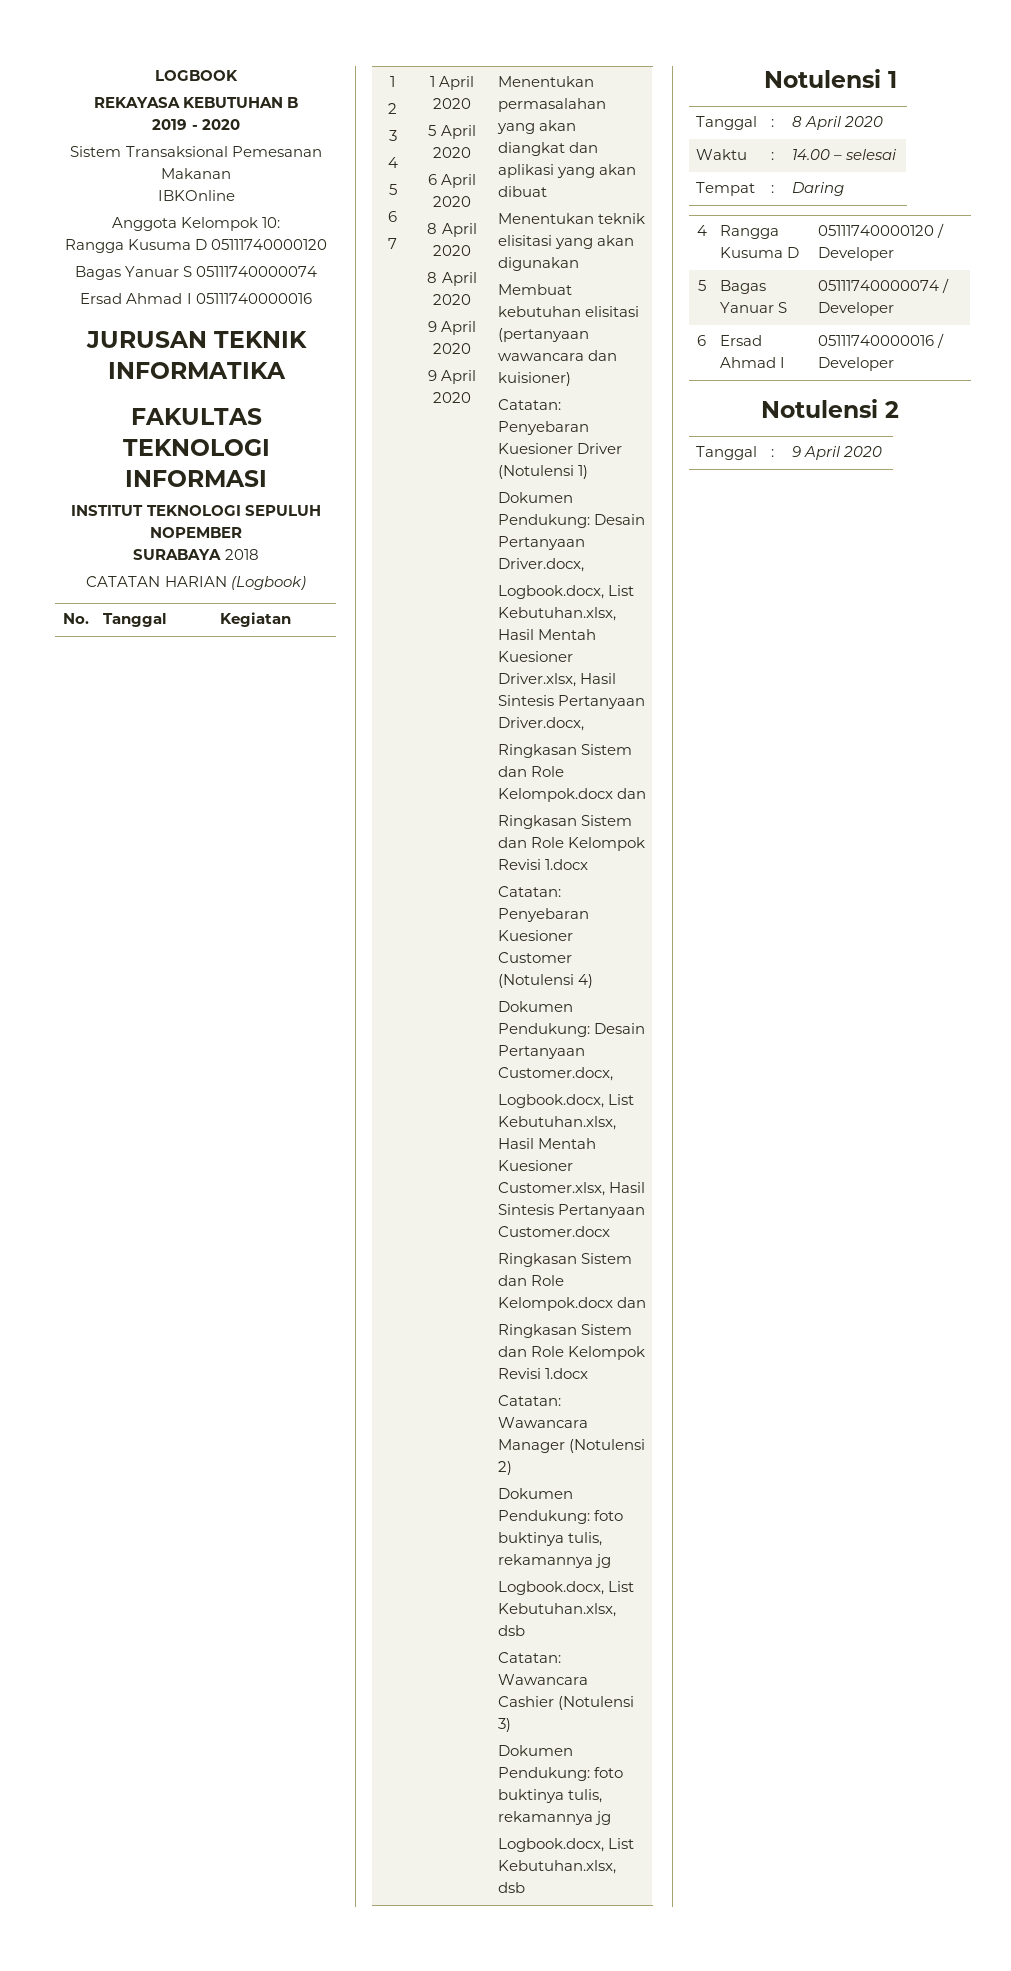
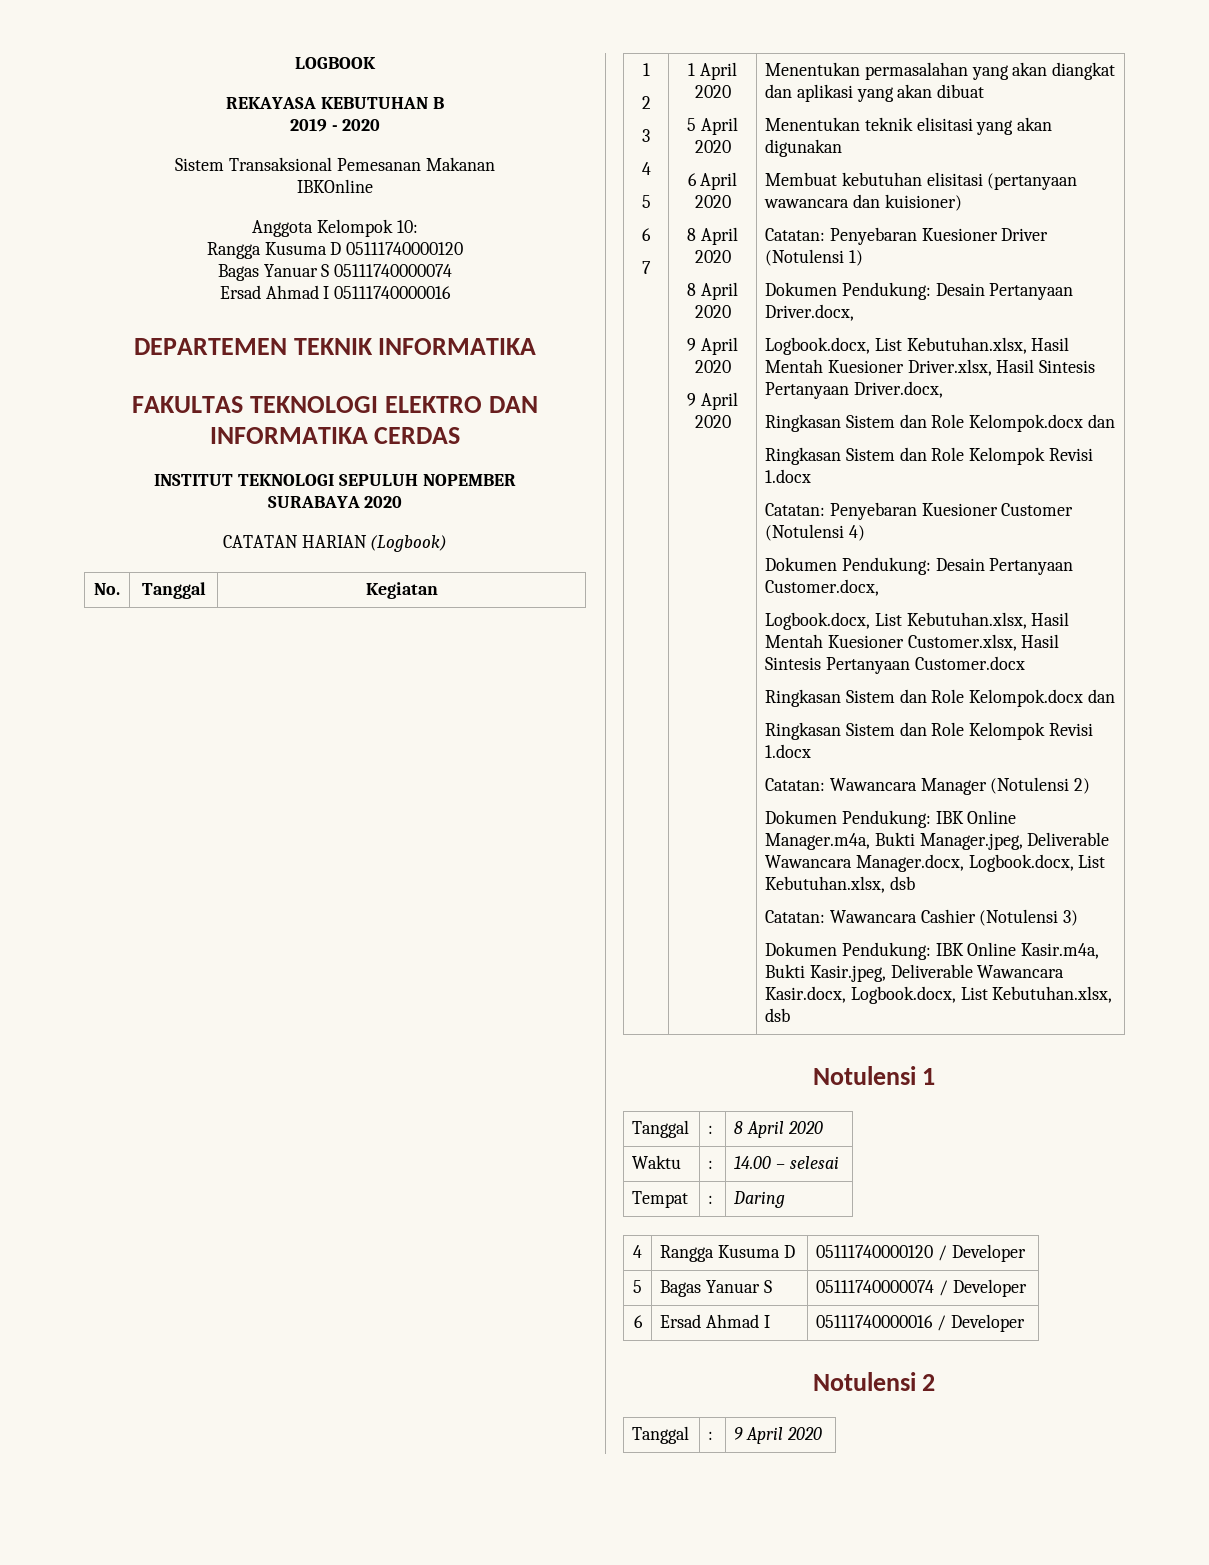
- JURUSAN TEKNIK INFORMATIKA
+ DEPARTEMEN TEKNIK INFORMATIKA
- FAKULTAS TEKNOLOGI INFORMASI
+ FAKULTAS TEKNOLOGI ELEKTRO DAN INFORMATIKA CERDAS
- SURABAYA 2018
+ SURABAYA 2020
  Catatan: Wawancara Manager (Notulensi 2)
- Dokumen Pendukung: foto buktinya tulis, rekamannya jg
- Logbook.docx, List Kebutuhan.xlsx, dsb
+ Dokumen Pendukung: IBK Online Manager.m4a, Bukti Manager.jpeg, Deliverable Wawancara Manager.docx, Logbook.docx, List Kebutuhan.xlsx, dsb
  Catatan: Wawancara Cashier (Notulensi 3)
- Dokumen Pendukung: foto buktinya tulis, rekamannya jg
- Logbook.docx, List Kebutuhan.xlsx, dsb
+ Dokumen Pendukung: IBK Online Kasir.m4a, Bukti Kasir.jpeg, Deliverable Wawancara Kasir.docx, Logbook.docx, List Kebutuhan.xlsx, dsb

